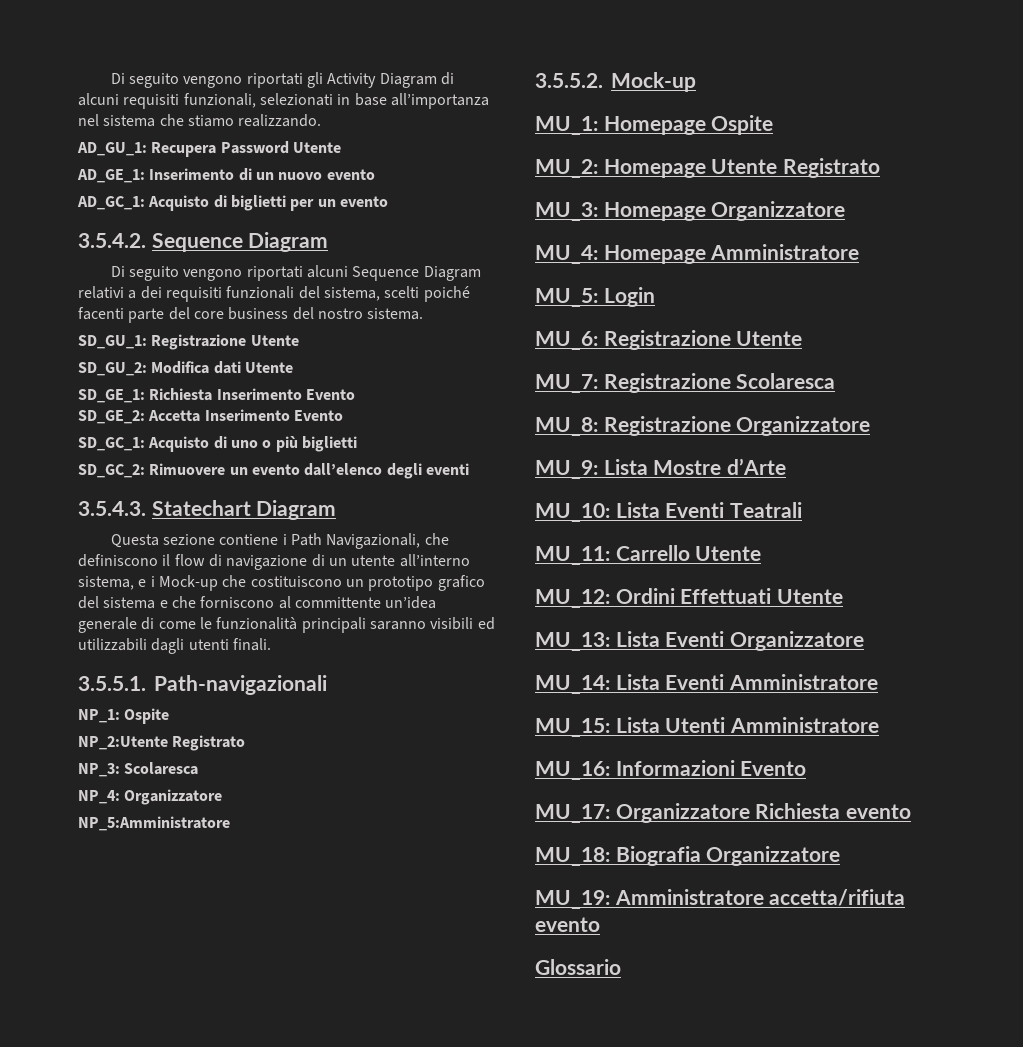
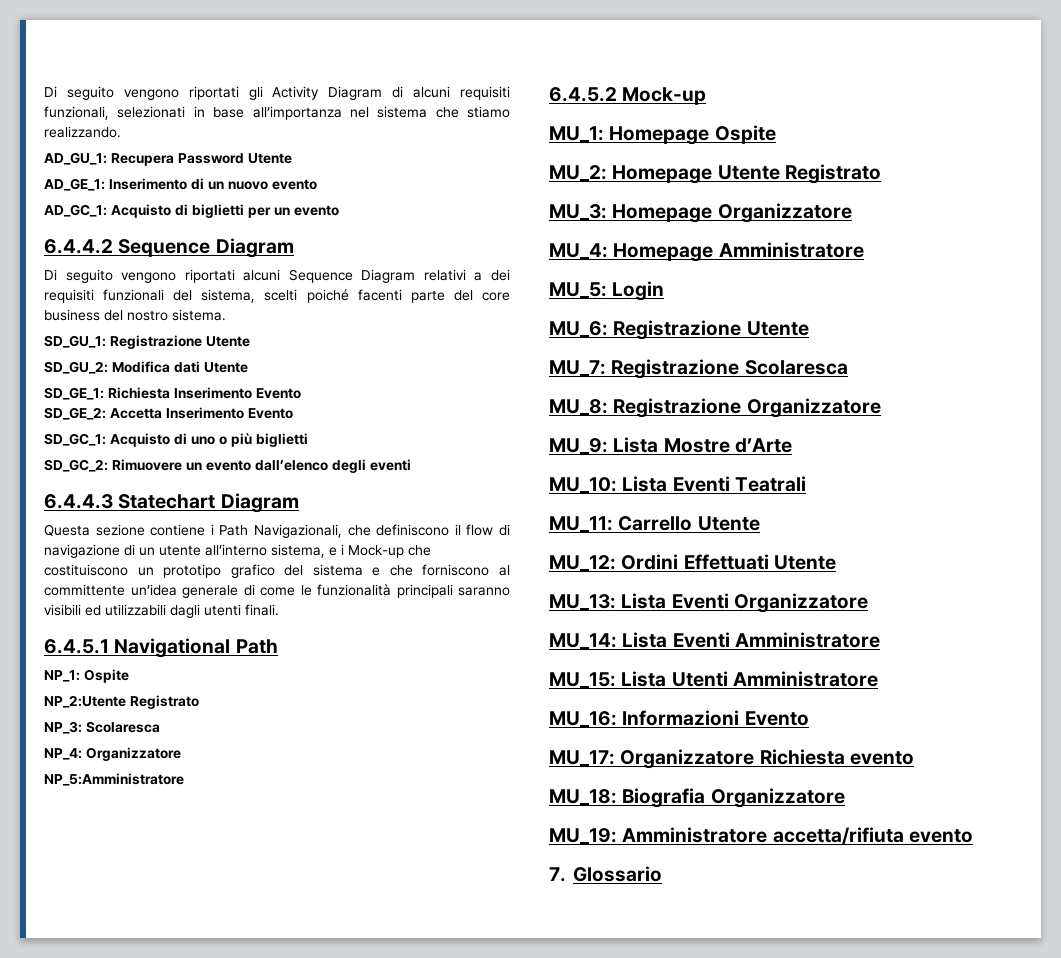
- 3.5.4.2. Sequence Diagram
+ 6.4.4.2 Sequence Diagram
- 3.5.4.3. Statechart Diagram
+ 6.4.4.3 Statechart Diagram
- 3.5.5.1. Path-navigazionali
+ 6.4.5.1 Navigational Path
- 3.5.5.2. Mock-up
+ 6.4.5.2 Mock-up
- Glossario
+ 7. Glossario

